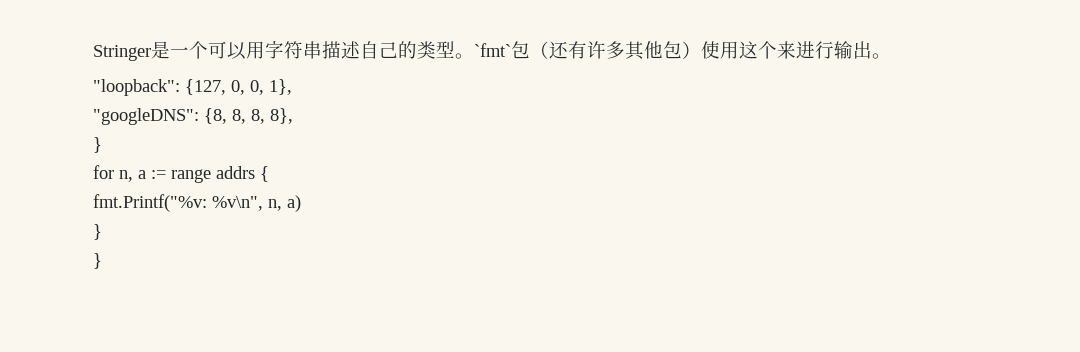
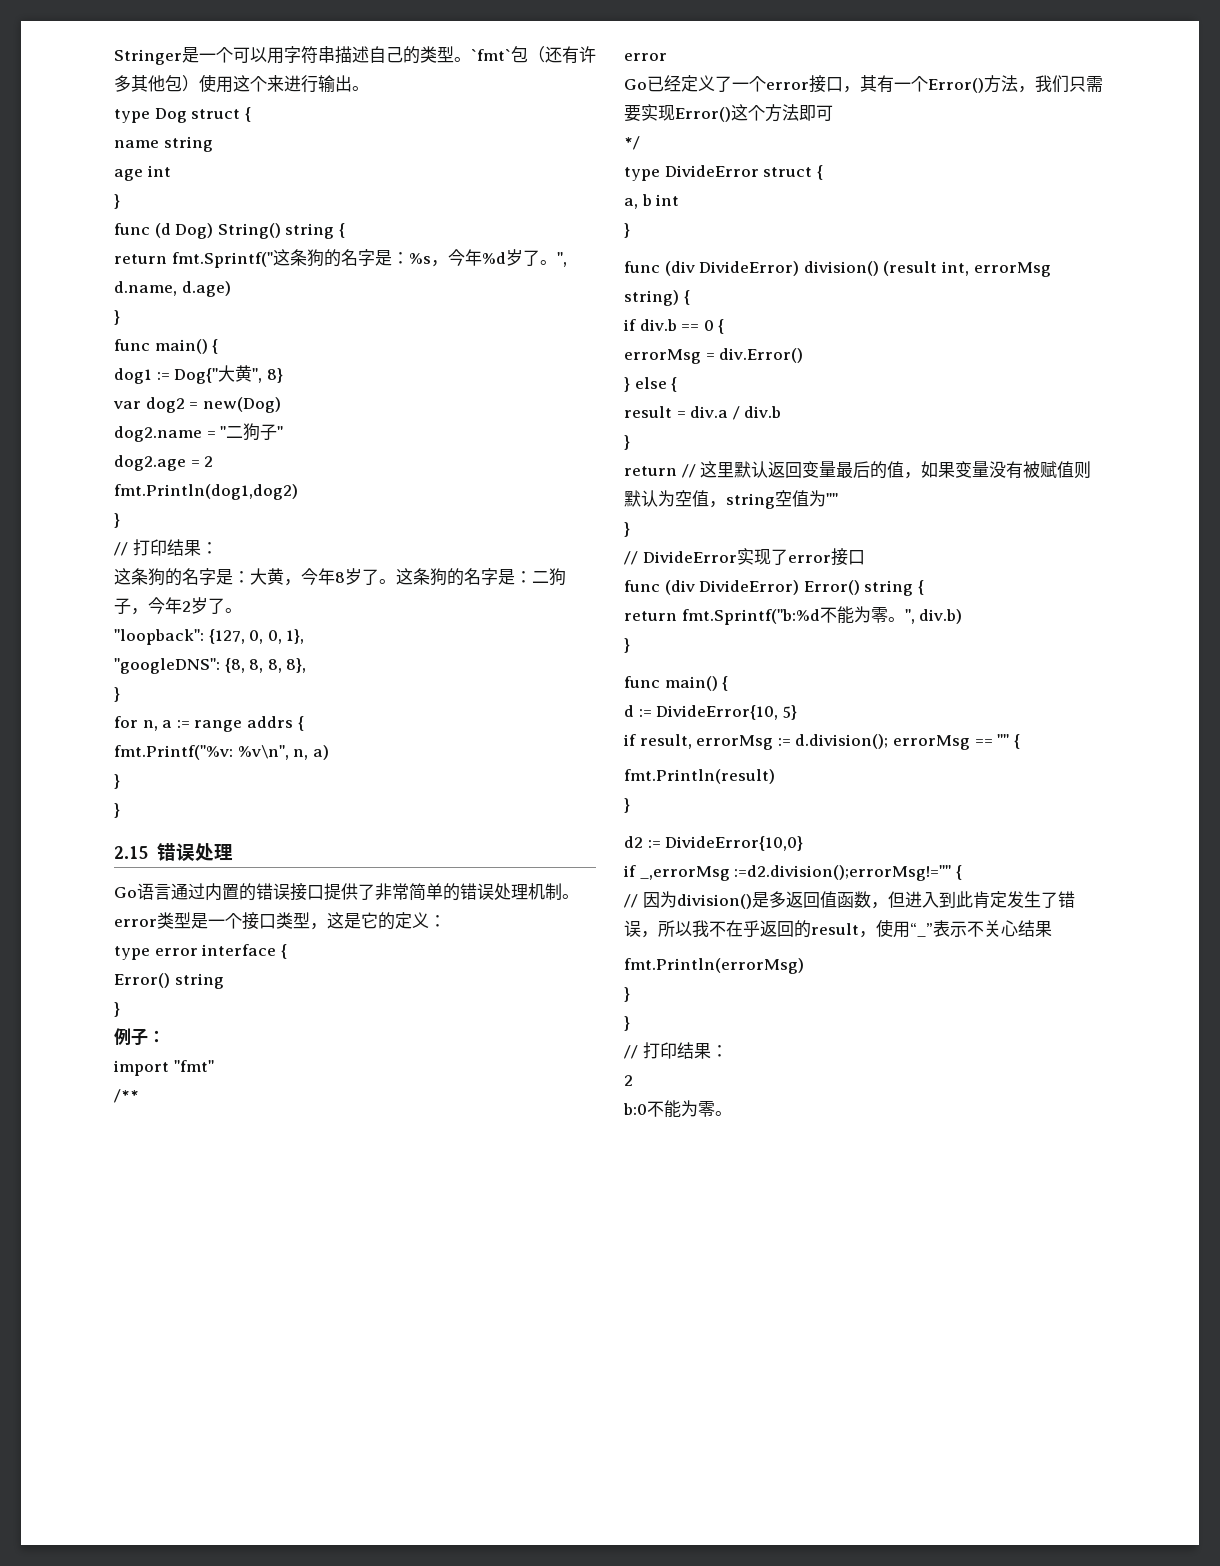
+ type Dog struct {
+ name string
+ age int
+ }
+ func (d Dog) String() string {
+ return fmt.Sprintf("这条狗的名字是：%s，今年%d岁了。", d.name, d.age)
+ }
+ func main() {
+ dog1 := Dog{"大黄", 8}
+ var dog2 = new(Dog)
+ dog2.name = "二狗子"
+ dog2.age = 2
+ fmt.Println(dog1,dog2)
+ }
+ // 打印结果：
+ 这条狗的名字是：大黄，今年8岁了。这条狗的名字是：二狗子，今年2岁了。
+ 2.15错误处理
+ Go语言通过内置的错误接口提供了非常简单的错误处理机制。error类型是一个接口类型，这是它的定义：
+ type error interface {
+ Error() string
+ }
+ 例子：
+ import "fmt"
+ /**
+ error
+ Go已经定义了一个error接口，其有一个Error()方法，我们只需要实现Error()这个方法即可
+ */
+ type DivideError struct {
+ a, b int
+ }
+ func (div DivideError) division() (result int, errorMsg string) {
+ if div.b == 0 {
+ errorMsg = div.Error()
+ } else {
+ result = div.a / div.b
+ }
+ return // 这里默认返回变量最后的值，如果变量没有被赋值则默认为空值，string空值为""
+ }
+ // DivideError实现了error接口
+ func (div DivideError) Error() string {
+ return fmt.Sprintf("b:%d不能为零。", div.b)
+ }
+ func main() {
+ d := DivideError{10, 5}
+ if result, errorMsg := d.division(); errorMsg == "" {
+ fmt.Println(result)
+ }
+ d2 := DivideError{10,0}
+ if _,errorMsg :=d2.division();errorMsg!="" {
+ // 因为division()是多返回值函数，但进入到此肯定发生了错误，所以我不在乎返回的result，使用“_”表示不关心结果
+ fmt.Println(errorMsg)
+ }
+ }
+ // 打印结果：
+ 2
+ b:0不能为零。

